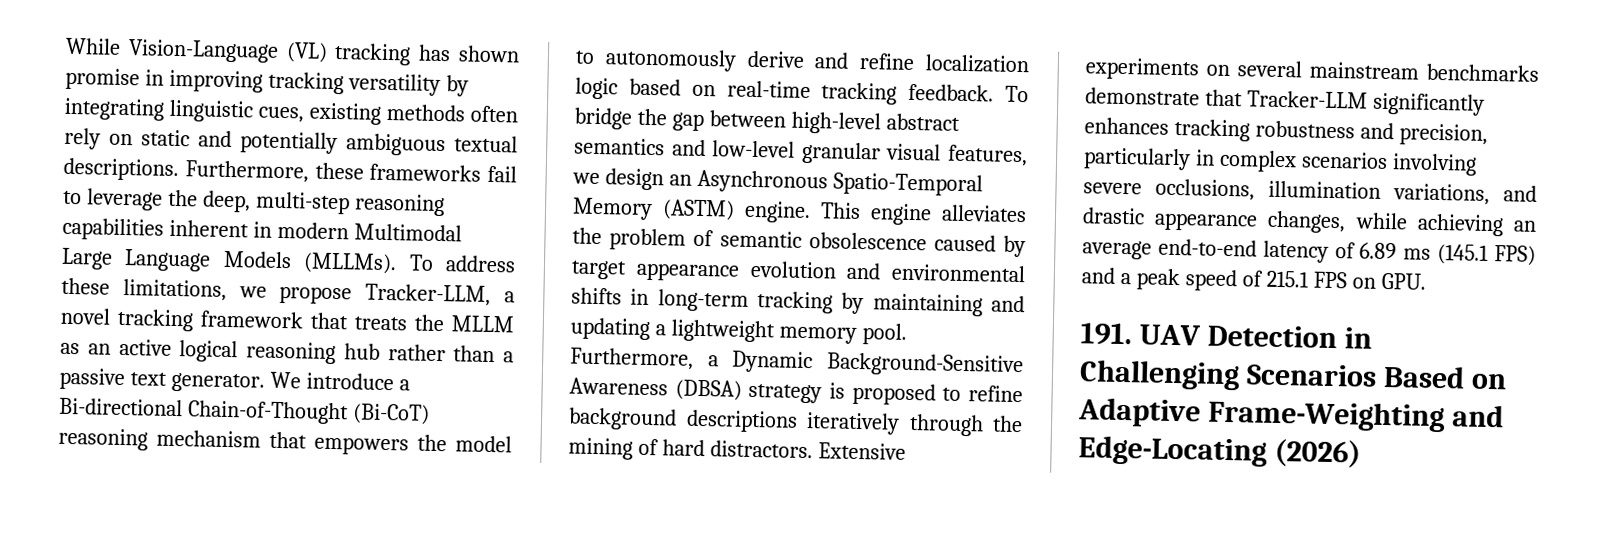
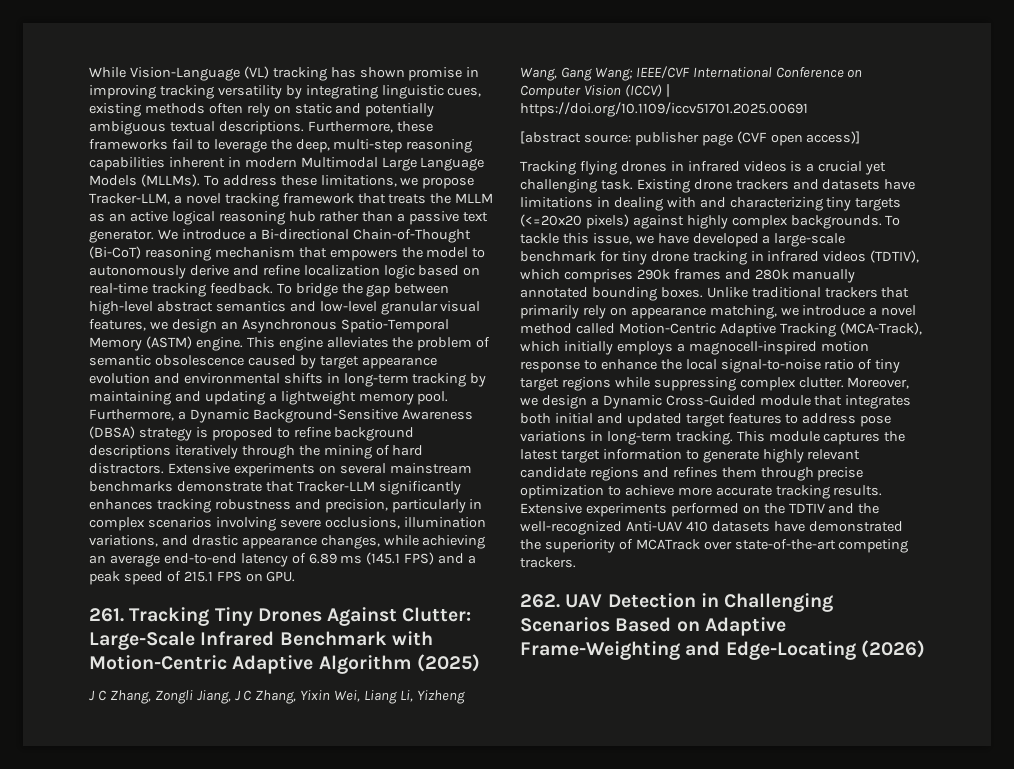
- 191. UAV Detection in Challenging Scenarios Based on Adaptive Frame-Weighting and Edge-Locating (2026)
+ 261. Tracking Tiny Drones Against Clutter: Large-Scale Infrared Benchmark with Motion-Centric Adaptive Algorithm (2025)
+ J C Zhang, Zongli Jiang, J C Zhang, Yixin Wei, Liang Li, Yizheng Wang, Gang Wang; IEEE/CVF International Conference on Computer Vision (ICCV) | https://doi.org/10.1109/iccv51701.2025.00691
+ [abstract source: publisher page (CVF open access)]
+ Tracking flying drones in infrared videos is a crucial yet challenging task. Existing drone trackers and datasets have limitations in dealing with and characterizing tiny targets (<=20x20 pixels) against highly complex backgrounds. To tackle this issue, we have developed a large-scale benchmark for tiny drone tracking in infrared videos (TDTIV), which comprises 290k frames and 280k manually annotated bounding boxes. Unlike traditional trackers that primarily rely on appearance matching, we introduce a novel method called Motion-Centric Adaptive Tracking (MCA-Track), which initially employs a magnocell-inspired motion response to enhance the local signal-to-noise ratio of tiny target regions while suppressing complex clutter. Moreover, we design a Dynamic Cross-Guided module that integrates both initial and updated target features to address pose variations in long-term tracking. This module captures the latest target information to generate highly relevant candidate regions and refines them through precise optimization to achieve more accurate tracking results. Extensive experiments performed on the TDTIV and the well-recognized Anti-UAV 410 datasets have demonstrated the superiority of MCATrack over state-of-the-art competing trackers.
+ 262. UAV Detection in Challenging Scenarios Based on Adaptive Frame-Weighting and Edge-Locating (2026)

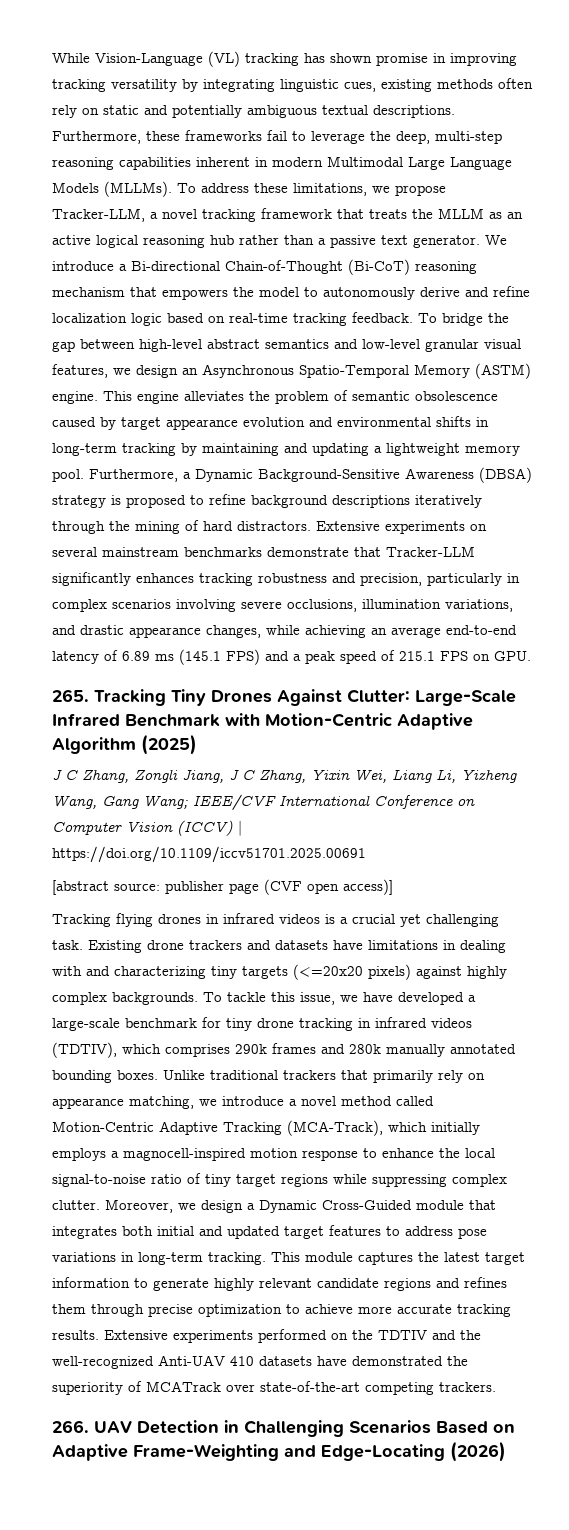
- 261. Tracking Tiny Drones Against Clutter: Large-Scale Infrared Benchmark with Motion-Centric Adaptive Algorithm (2025)
+ 265. Tracking Tiny Drones Against Clutter: Large-Scale Infrared Benchmark with Motion-Centric Adaptive Algorithm (2025)
- 262. UAV Detection in Challenging Scenarios Based on Adaptive Frame-Weighting and Edge-Locating (2026)
+ 266. UAV Detection in Challenging Scenarios Based on Adaptive Frame-Weighting and Edge-Locating (2026)

